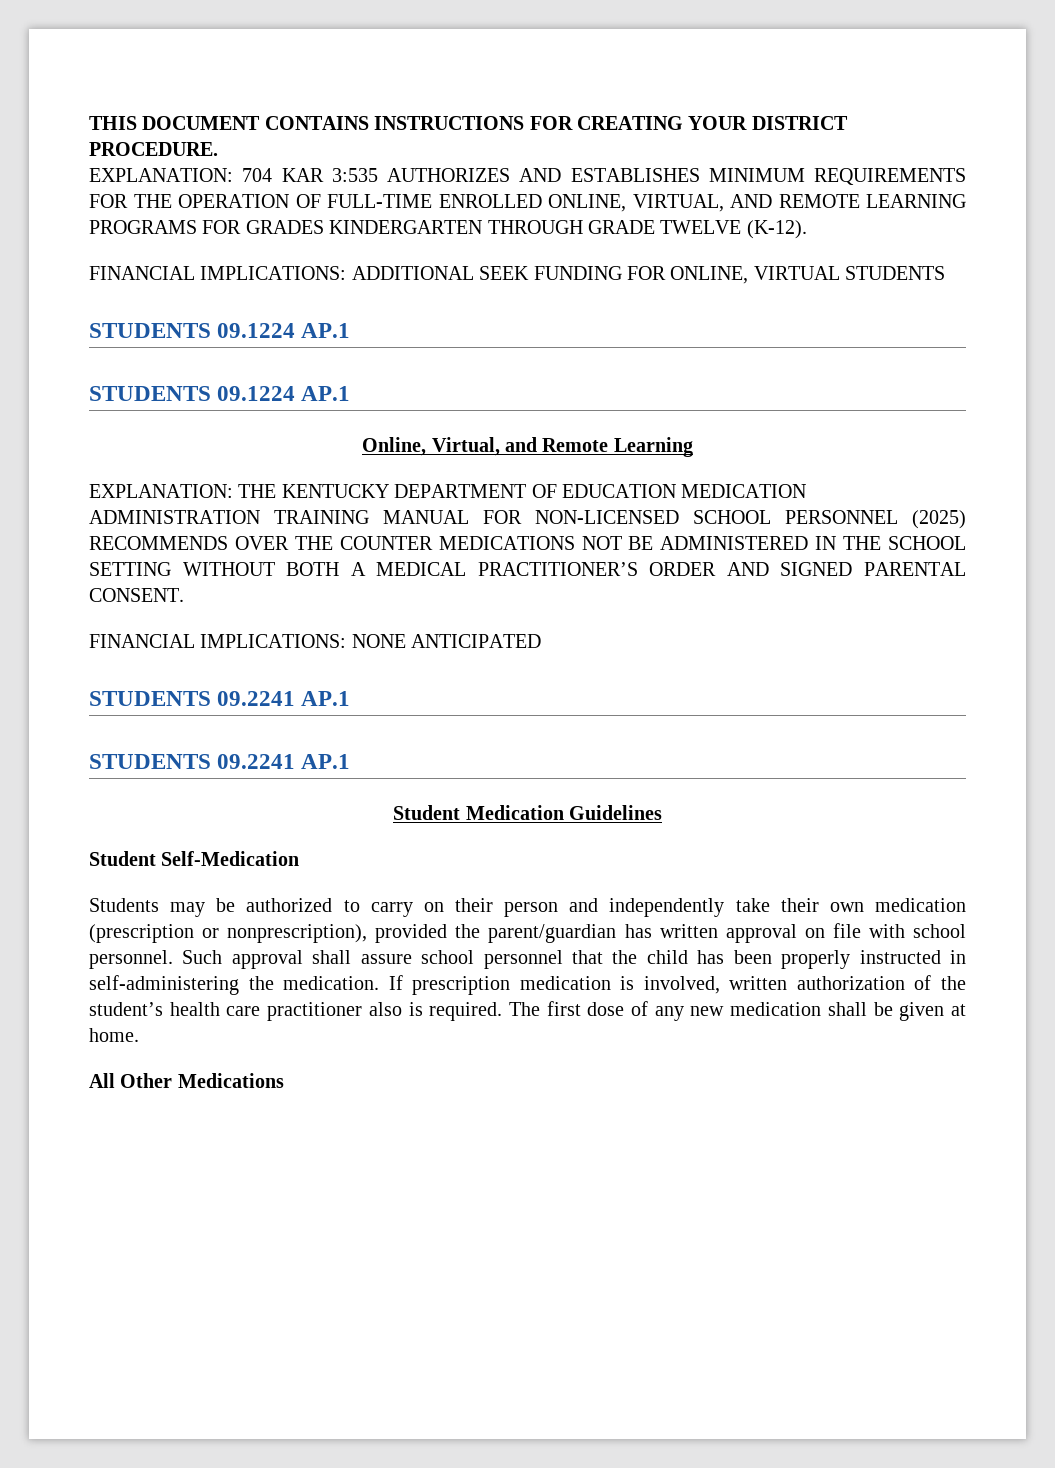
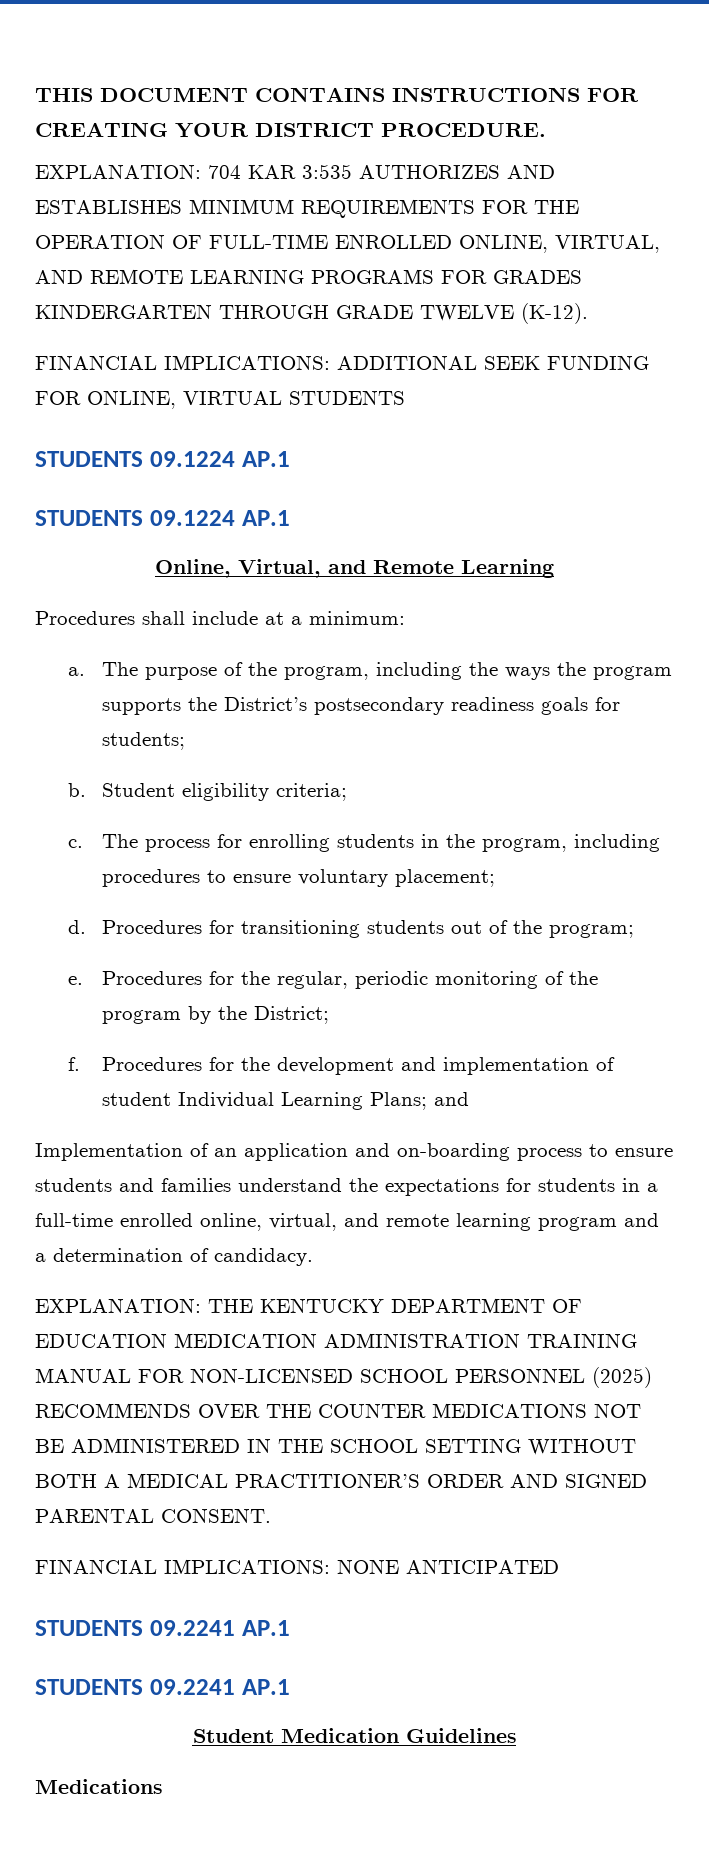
+ Procedures shall include at a minimum:
+ a. The purpose of the program, including the ways the program supports the District’s postsecondary readiness goals for students;
+ b. Student eligibility criteria;
+ c. The process for enrolling students in the program, including procedures to ensure voluntary placement;
+ d. Procedures for transitioning students out of the program;
+ e. Procedures for the regular, periodic monitoring of the program by the District;
+ f. Procedures for the development and implementation of student Individual Learning Plans; and
+ Implementation of an application and on-boarding process to ensure students and families understand the expectations for students in a full-time enrolled online, virtual, and remote learning program and a determination of candidacy.
- Student Self-Medication
- Students may be authorized to carry on their person and independently take their own medication (prescription or nonprescription), provided the parent/guardian has written approval on file with school personnel. Such approval shall assure school personnel that the child has been properly instructed in self-administering the medication. If prescription medication is involved, written authorization of the student’s health care practitioner also is required. The first dose of any new medication shall be given at home.
- All Other Medications
+ Medications

